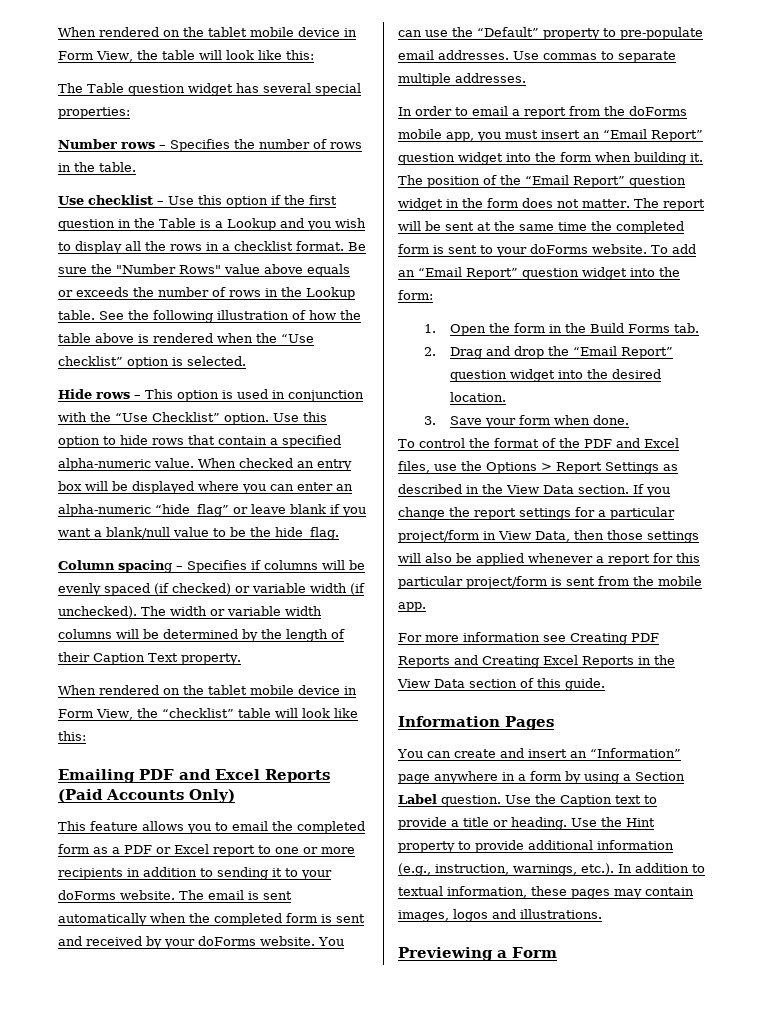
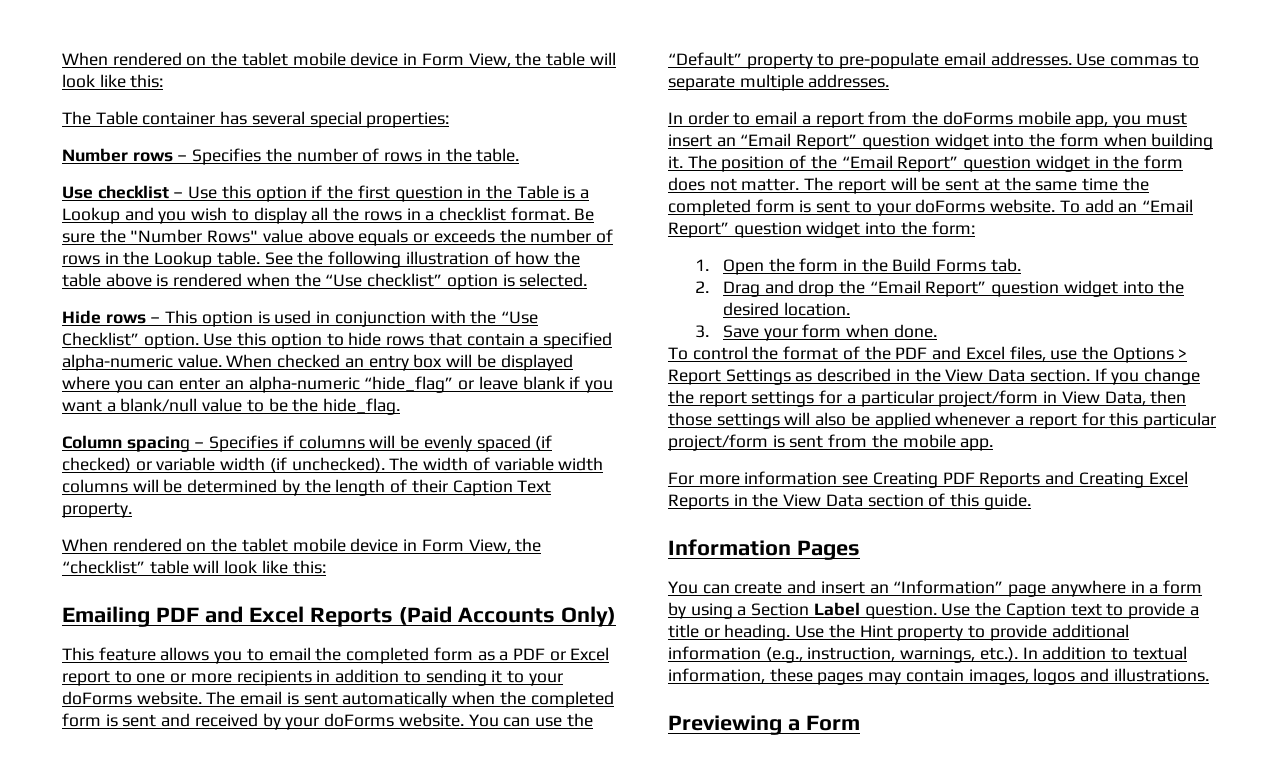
- The Table question widget has several special properties:
+ The Table container has several special properties:
- The width or variable width columns will be determined by the length of their Caption Text property.
+ The width of variable width columns will be determined by the length of their Caption Text property.

